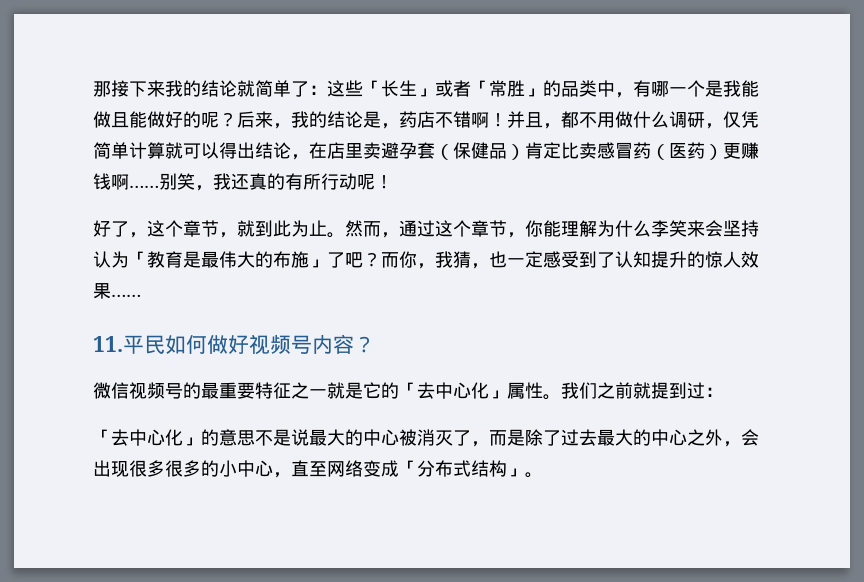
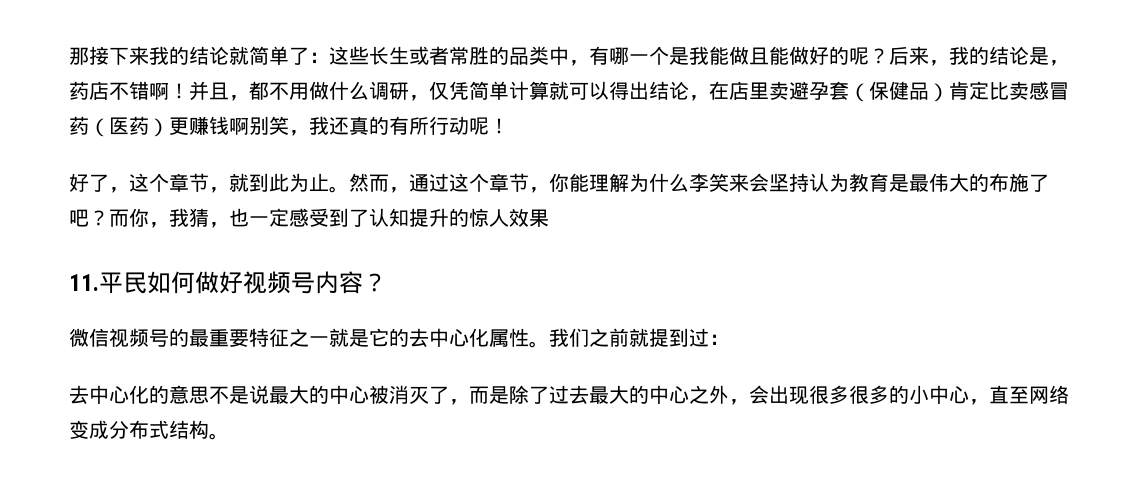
- 那接下来我的结论就简单了：这些「长生」或者「常胜」的品类中，有哪一个是我能做且能做好的呢？
+ 那接下来我的结论就简单了：这些长生或者常胜的品类中，有哪一个是我能做且能做好的呢？
- 并且，都不用做什么调研，仅凭简单计算就可以得出结论，在店里卖避孕套（保健品）肯定比卖感冒药（医药）更赚钱啊……别笑，我还真的有所行动呢！
+ 并且，都不用做什么调研，仅凭简单计算就可以得出结论，在店里卖避孕套（保健品）肯定比卖感冒药（医药）更赚钱啊别笑，我还真的有所行动呢！
- 然而，通过这个章节，你能理解为什么李笑来会坚持认为「教育是最伟大的布施」了吧？
+ 然而，通过这个章节，你能理解为什么李笑来会坚持认为教育是最伟大的布施了吧？
- 而你，我猜，也一定感受到了认知提升的惊人效果……
+ 而你，我猜，也一定感受到了认知提升的惊人效果
- 微信视频号的最重要特征之一就是它的「去中心化」属性。
+ 微信视频号的最重要特征之一就是它的去中心化属性。
- 「去中心化」的意思不是说最大的中心被消灭了，而是除了过去最大的中心之外，会出现很多很多的小中心，直至网络变成「分布式结构」。
+ 去中心化的意思不是说最大的中心被消灭了，而是除了过去最大的中心之外，会出现很多很多的小中心，直至网络变成分布式结构。

